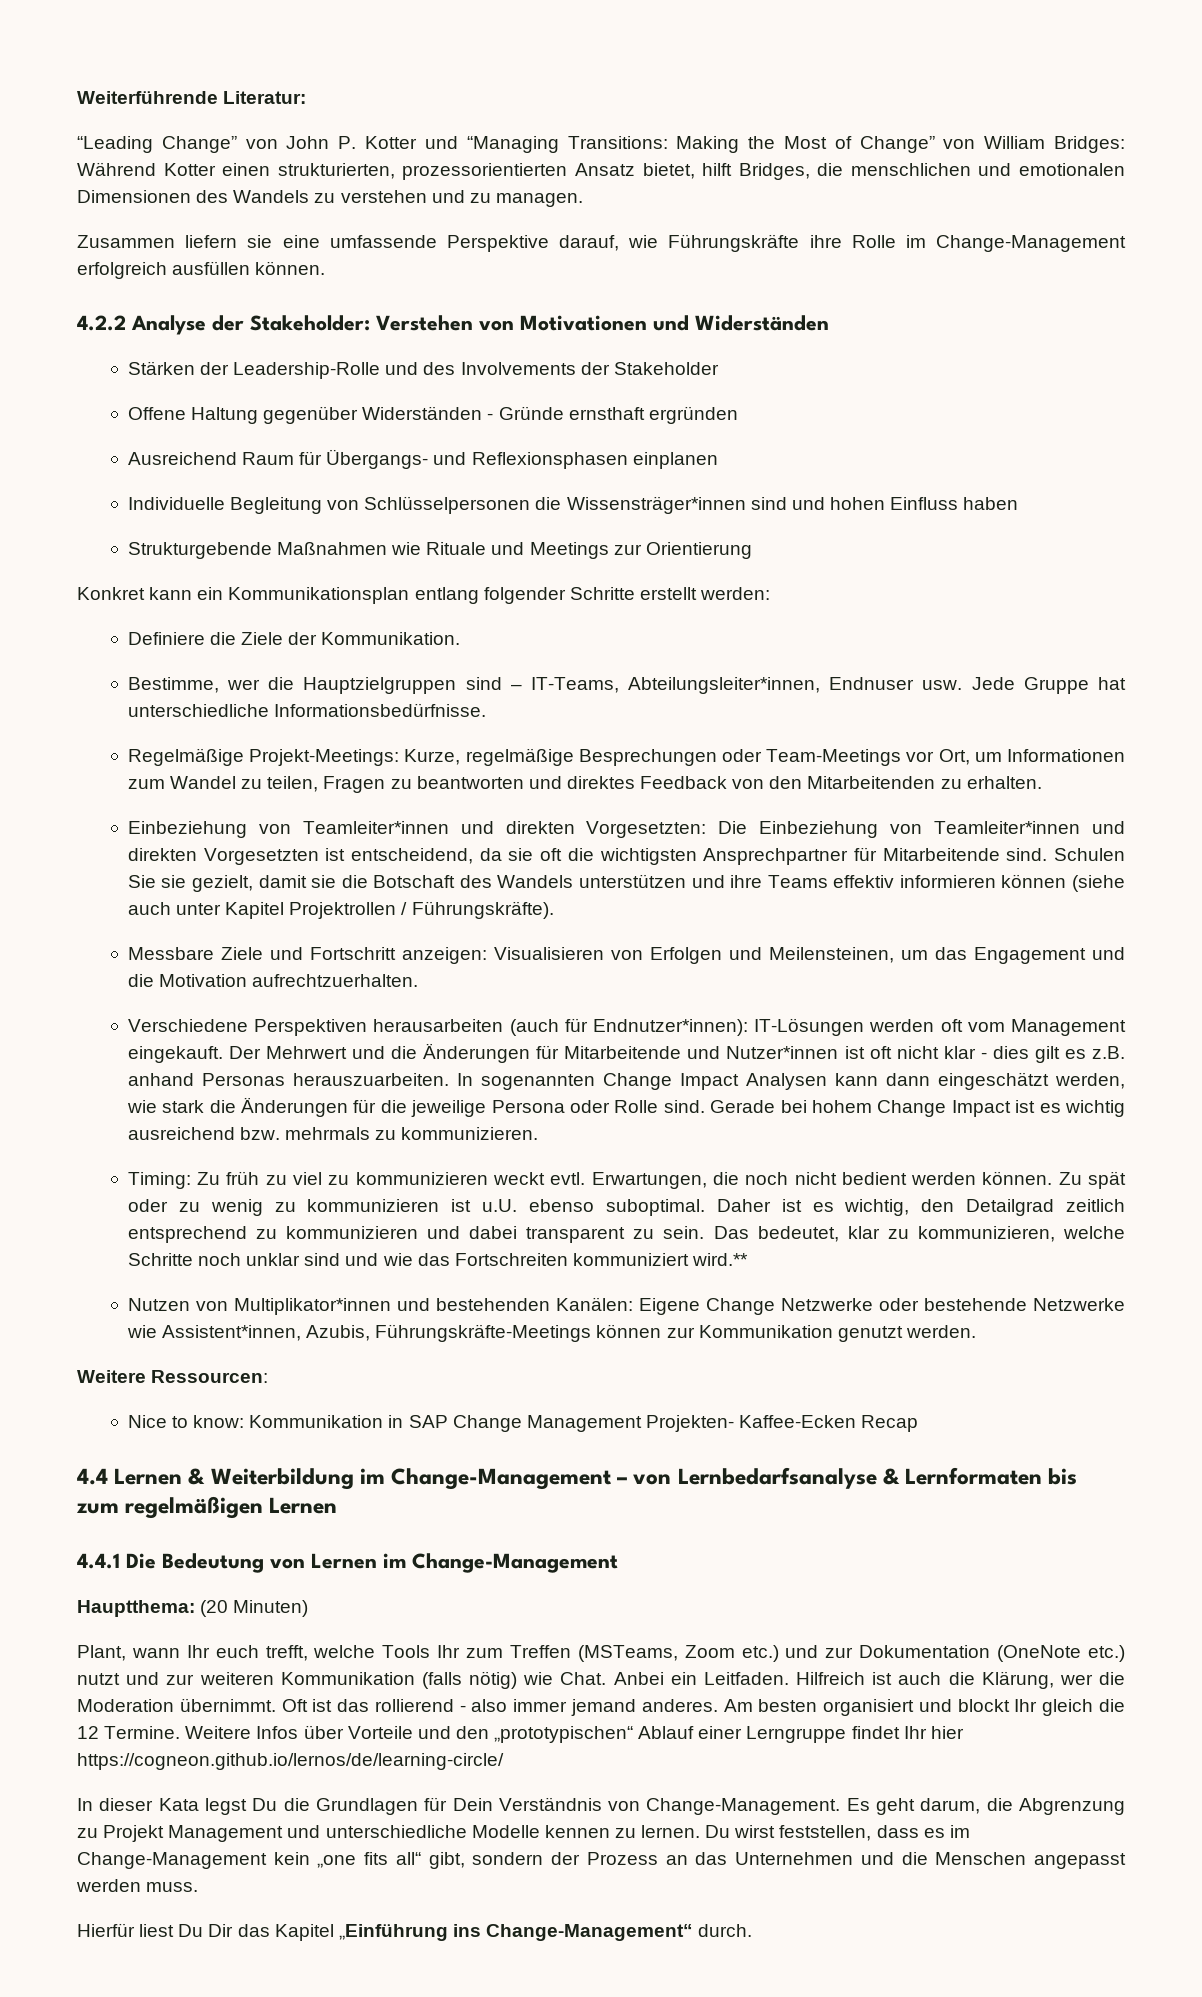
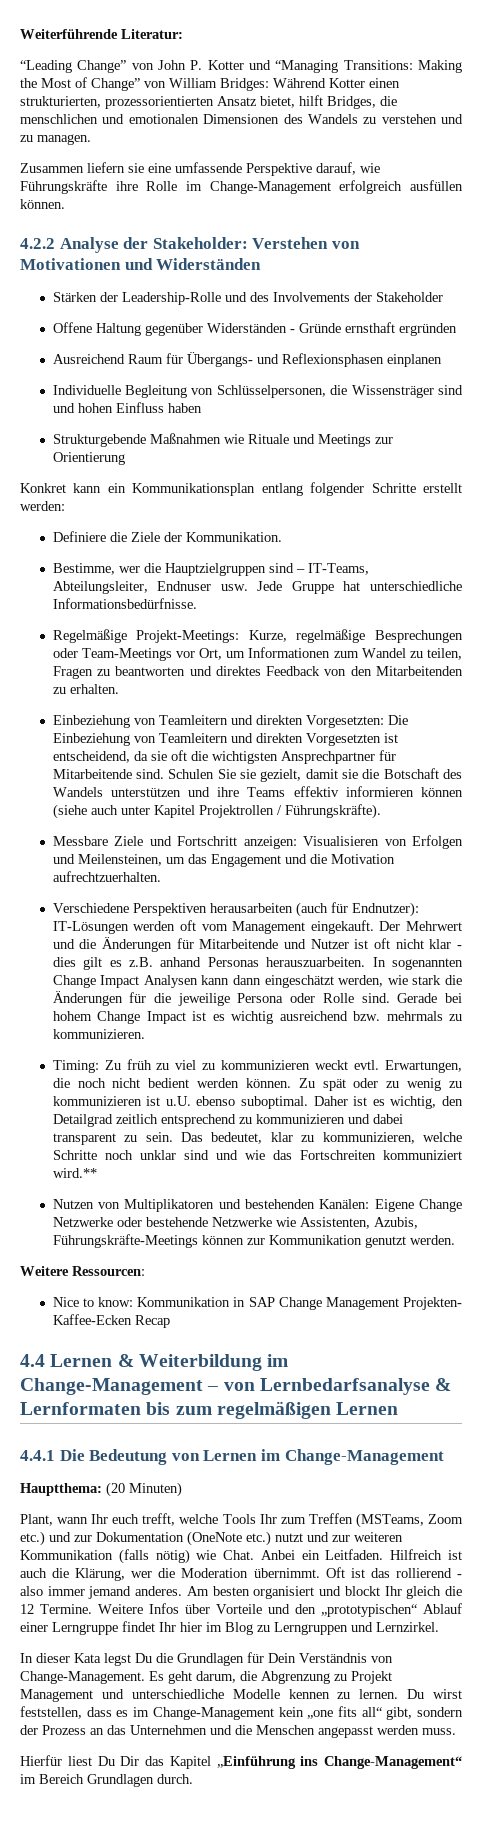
- Individuelle Begleitung von Schlüsselpersonen die Wissensträger*innen sind und hohen Einfluss haben
+ Individuelle Begleitung von Schlüsselpersonen, die Wissensträger sind und hohen Einfluss haben
- Bestimme, wer die Hauptzielgruppen sind – IT-Teams, Abteilungsleiter*innen, Endnuser usw. Jede Gruppe hat unterschiedliche Informationsbedürfnisse.
+ Bestimme, wer die Hauptzielgruppen sind – IT-Teams, Abteilungsleiter, Endnuser usw. Jede Gruppe hat unterschiedliche Informationsbedürfnisse.
- Einbeziehung von Teamleiter*innen und direkten Vorgesetzten: Die Einbeziehung von Teamleiter*innen und direkten Vorgesetzten ist entscheidend, da sie oft die wichtigsten Ansprechpartner für Mitarbeitende sind.
+ Einbeziehung von Teamleitern und direkten Vorgesetzten: Die Einbeziehung von Teamleitern und direkten Vorgesetzten ist entscheidend, da sie oft die wichtigsten Ansprechpartner für Mitarbeitende sind.
- Verschiedene Perspektiven herausarbeiten (auch für Endnutzer*innen): IT-Lösungen werden oft vom Management eingekauft.
+ Verschiedene Perspektiven herausarbeiten (auch für Endnutzer): IT-Lösungen werden oft vom Management eingekauft.
- Der Mehrwert und die Änderungen für Mitarbeitende und Nutzer*innen ist oft nicht klar - dies gilt es z.B. anhand Personas herauszuarbeiten.
+ Der Mehrwert und die Änderungen für Mitarbeitende und Nutzer ist oft nicht klar - dies gilt es z.B. anhand Personas herauszuarbeiten.
- Nutzen von Multiplikator*innen und bestehenden Kanälen: Eigene Change Netzwerke oder bestehende Netzwerke wie Assistent*innen, Azubis, Führungskräfte-Meetings können zur Kommunikation genutzt werden.
+ Nutzen von Multiplikatoren und bestehenden Kanälen: Eigene Change Netzwerke oder bestehende Netzwerke wie Assistenten, Azubis, Führungskräfte-Meetings können zur Kommunikation genutzt werden.
- Weitere Infos über Vorteile und den „prototypischen“ Ablauf einer Lerngruppe findet Ihr hier https://cogneon.github.io/lernos/de/learning-circle/
+ Weitere Infos über Vorteile und den „prototypischen“ Ablauf einer Lerngruppe findet Ihr hier im Blog zu Lerngruppen und Lernzirkel.
- Hierfür liest Du Dir das Kapitel „Einführung ins Change-Management“ durch.
+ Hierfür liest Du Dir das Kapitel „Einführung ins Change-Management“ im Bereich Grundlagen durch.

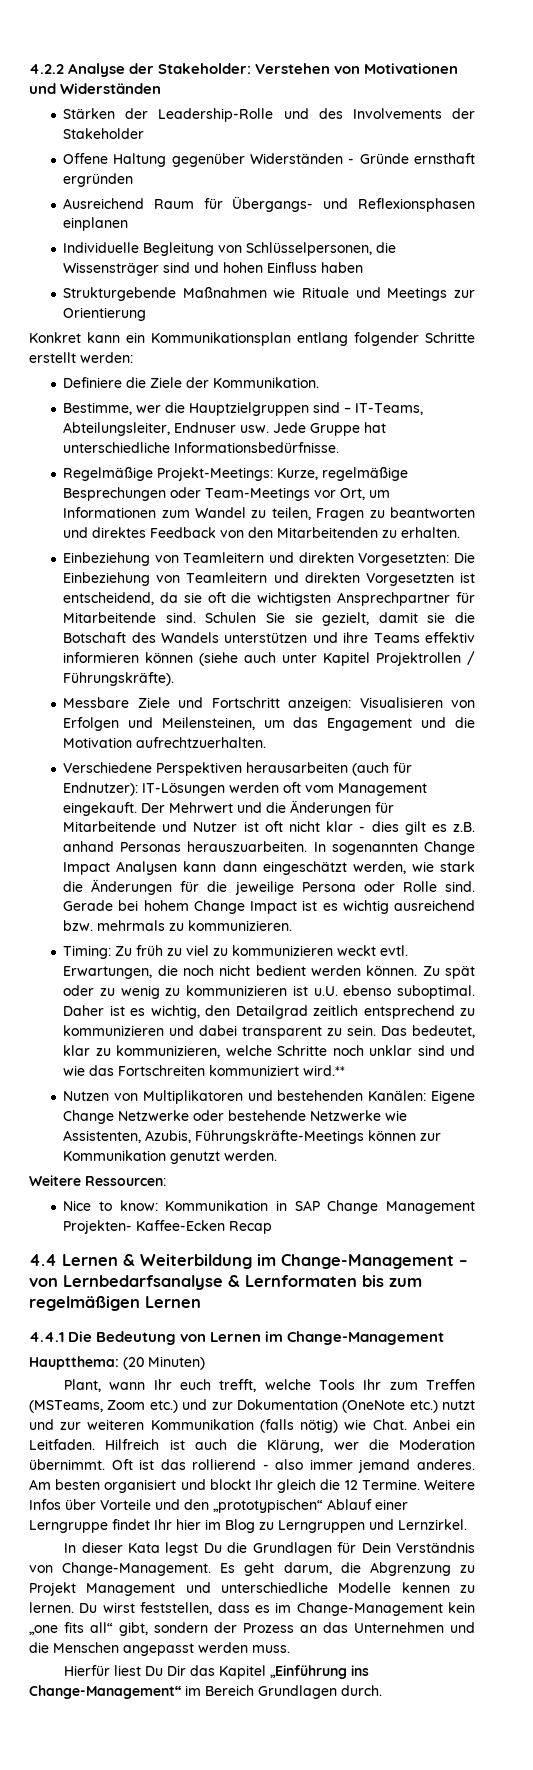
- Weiterführende Literatur:
- “Leading Change” von John P. Kotter und “Managing Transitions: Making the Most of Change” von William Bridges: Während Kotter einen strukturierten, prozessorientierten Ansatz bietet, hilft Bridges, die menschlichen und emotionalen Dimensionen des Wandels zu verstehen und zu managen.
- Zusammen liefern sie eine umfassende Perspektive darauf, wie Führungskräfte ihre Rolle im Change-Management erfolgreich ausfüllen können.

